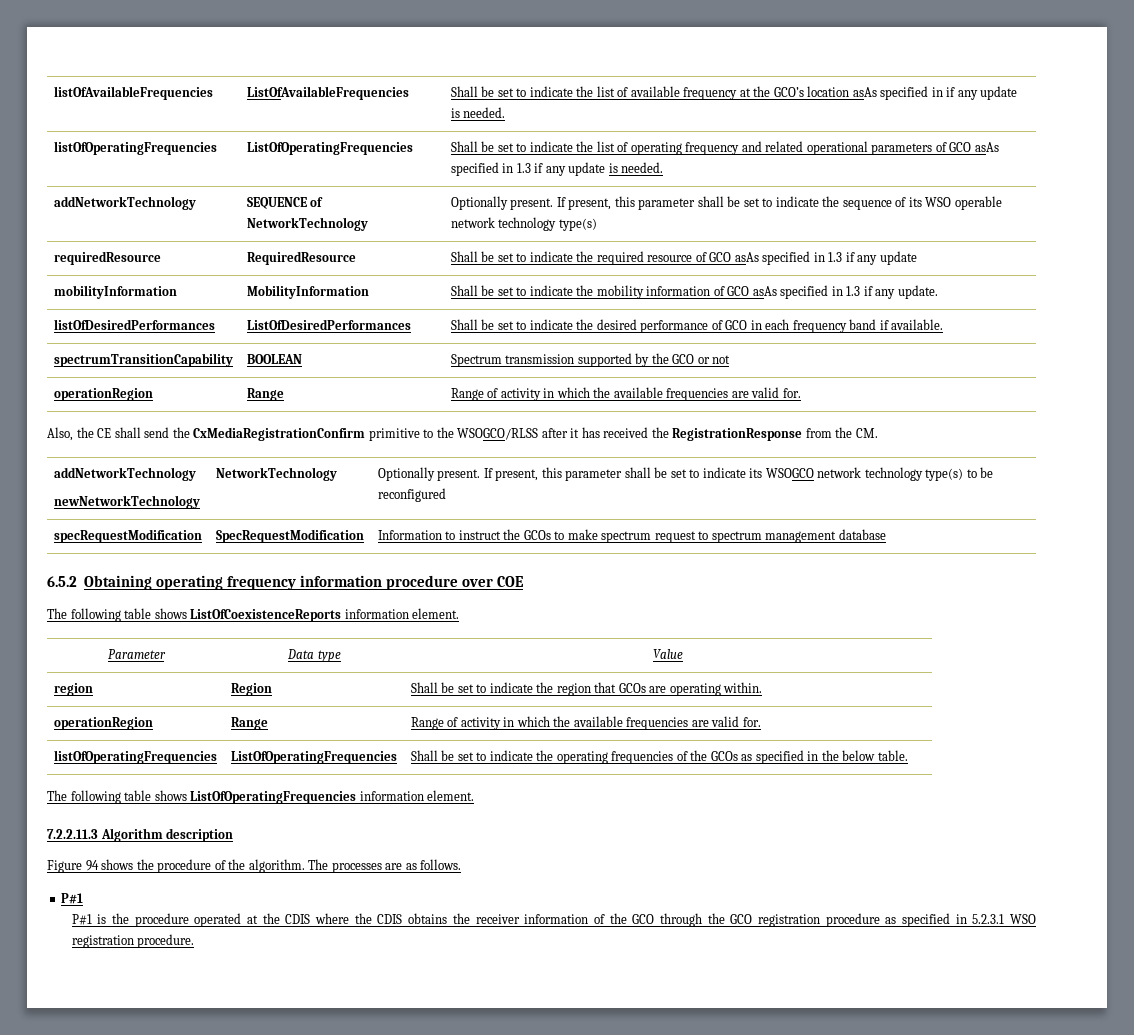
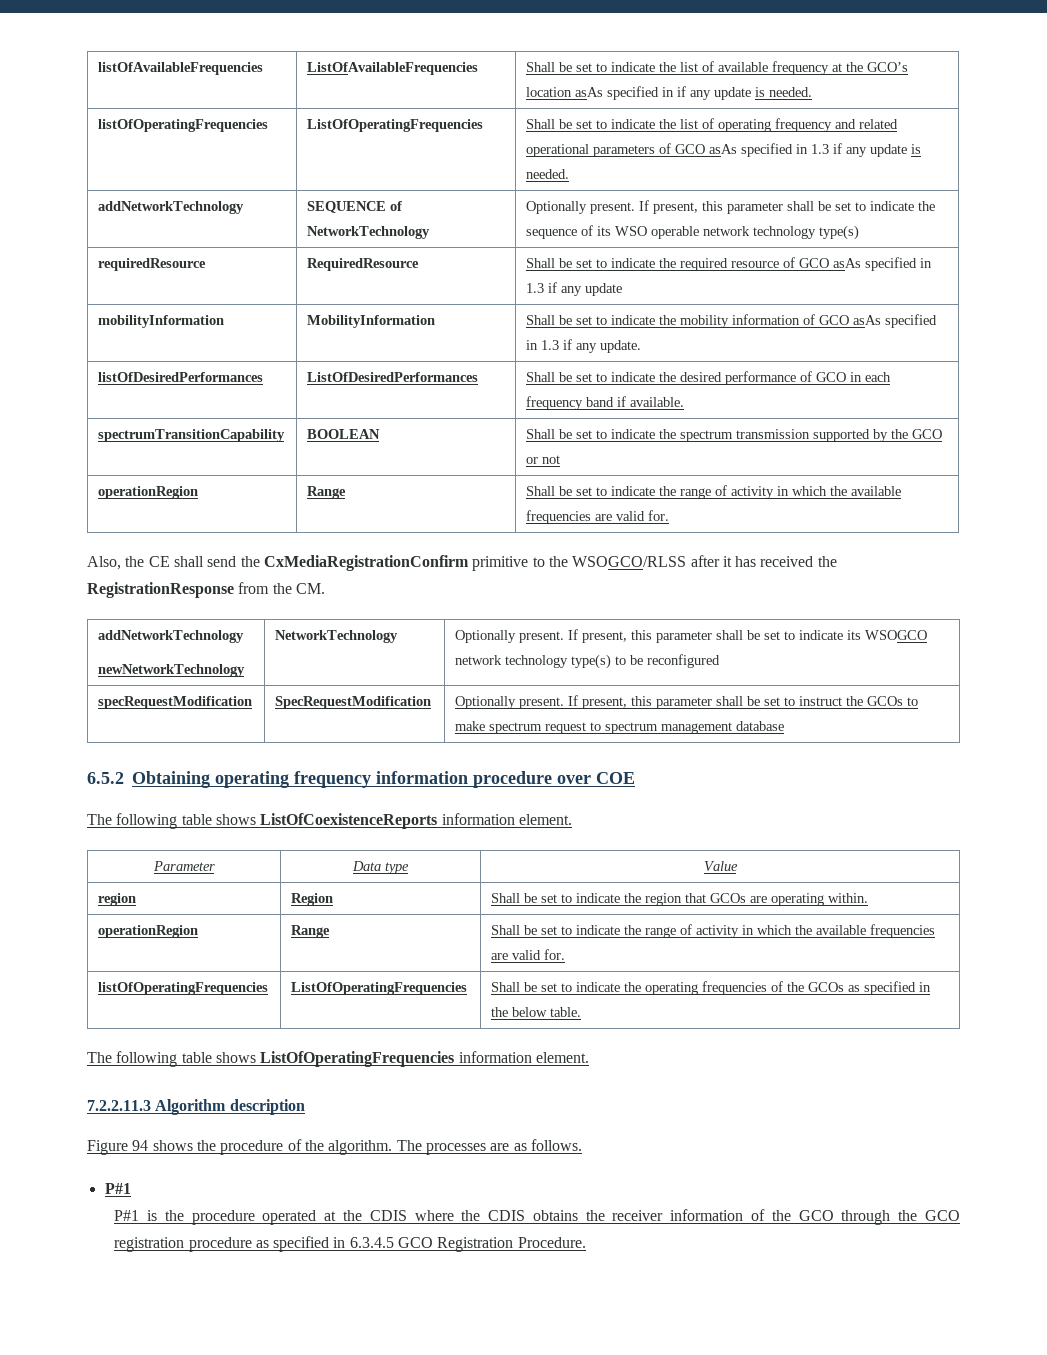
- spectrumTransitionCapability | BOOLEAN | Spectrum transmission supported by the GCO or not
- operationRegion | Range | Range of activity in which the available frequencies are valid for.
+ spectrumTransitionCapability | BOOLEAN | Shall be set to indicate the spectrum transmission supported by the GCO or not
+ operationRegion | Range | Shall be set to indicate the range of activity in which the available frequencies are valid for.
- specRequestModification | SpecRequestModification | Information to instruct the GCOs to make spectrum request to spectrum management database
+ specRequestModification | SpecRequestModification | Optionally present. If present, this parameter shall be set to instruct the GCOs to make spectrum request to spectrum management database
  region | Region | Shall be set to indicate the region that GCOs are operating within.
- operationRegion | Range | Range of activity in which the available frequencies are valid for.
+ operationRegion | Range | Shall be set to indicate the range of activity in which the available frequencies are valid for.
- P#1 is the procedure operated at the CDIS where the CDIS obtains the receiver information of the GCO through the GCO registration procedure as specified in 5.2.3.1 WSO registration procedure.
+ P#1 is the procedure operated at the CDIS where the CDIS obtains the receiver information of the GCO through the GCO registration procedure as specified in 6.3.4.5 GCO Registration Procedure.

